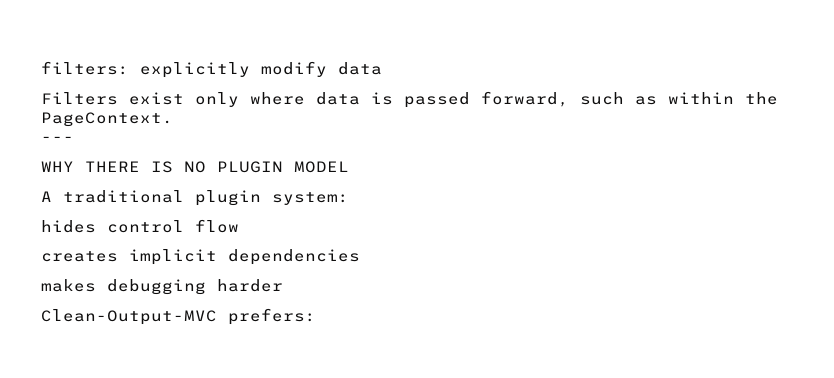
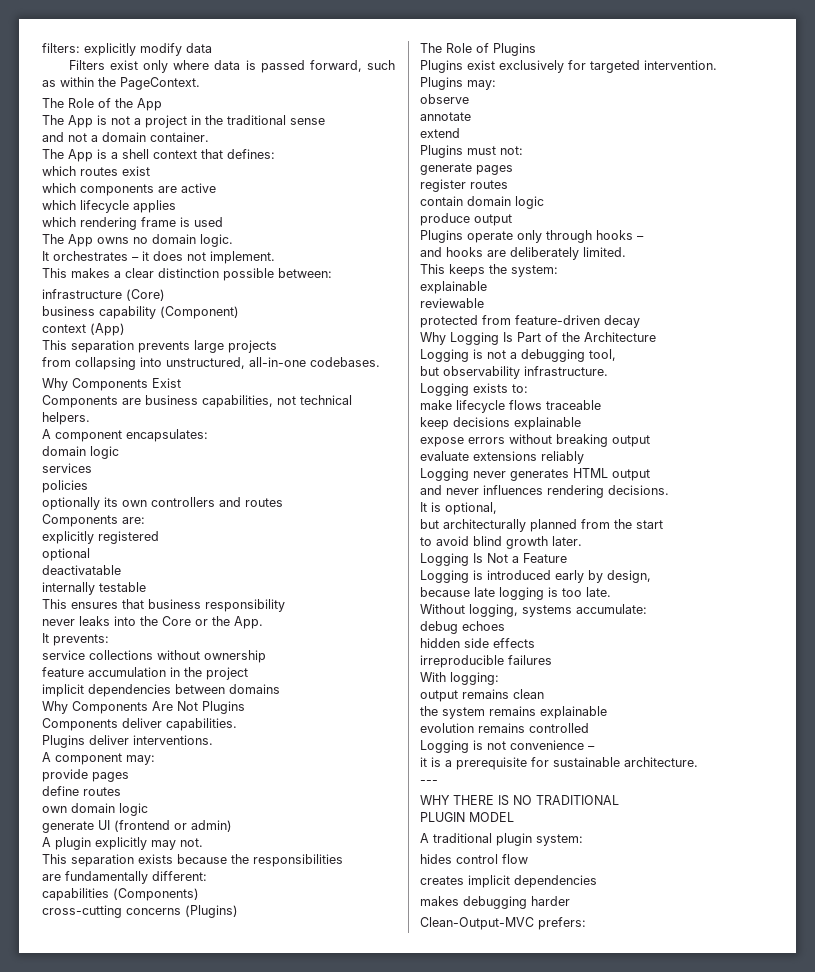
+ The Role of the App
+ The App is not a project in the traditional sense
+ and not a domain container.
+ The App is a shell context that defines:
+ which routes exist
+ which components are active
+ which lifecycle applies
+ which rendering frame is used
+ The App owns no domain logic.
+ It orchestrates – it does not implement.
+ This makes a clear distinction possible between:
+ infrastructure (Core)
+ business capability (Component)
+ context (App)
+ This separation prevents large projects
+ from collapsing into unstructured, all-in-one codebases.
+ Why Components Exist
+ Components are business capabilities, not technical helpers.
+ A component encapsulates:
+ domain logic
+ services
+ policies
+ optionally its own controllers and routes
+ Components are:
+ explicitly registered
+ optional
+ deactivatable
+ internally testable
+ This ensures that business responsibility
+ never leaks into the Core or the App.
+ It prevents:
+ service collections without ownership
+ feature accumulation in the project
+ implicit dependencies between domains
+ Why Components Are Not Plugins
+ Components deliver capabilities.
+ Plugins deliver interventions.
+ A component may:
+ provide pages
+ define routes
+ own domain logic
+ generate UI (frontend or admin)
+ A plugin explicitly may not.
+ This separation exists because the responsibilities
+ are fundamentally different:
+ capabilities (Components)
+ cross-cutting concerns (Plugins)
+ The Role of Plugins
+ Plugins exist exclusively for targeted intervention.
+ Plugins may:
+ observe
+ annotate
+ extend
+ Plugins must not:
+ generate pages
+ register routes
+ contain domain logic
+ produce output
+ Plugins operate only through hooks –
+ and hooks are deliberately limited.
+ This keeps the system:
+ explainable
+ reviewable
+ protected from feature-driven decay
+ Why Logging Is Part of the Architecture
+ Logging is not a debugging tool,
+ but observability infrastructure.
+ Logging exists to:
+ make lifecycle flows traceable
+ keep decisions explainable
+ expose errors without breaking output
+ evaluate extensions reliably
+ Logging never generates HTML output
+ and never influences rendering decisions.
+ It is optional,
+ but architecturally planned from the start
+ to avoid blind growth later.
+ Logging Is Not a Feature
+ Logging is introduced early by design,
+ because late logging is too late.
+ Without logging, systems accumulate:
+ debug echoes
+ hidden side effects
+ irreproducible failures
+ With logging:
+ output remains clean
+ the system remains explainable
+ evolution remains controlled
+ Logging is not convenience –
+ it is a prerequisite for sustainable architecture.
- WHY THERE IS NO PLUGIN MODEL
+ WHY THERE IS NO TRADITIONAL
+ PLUGIN MODEL

